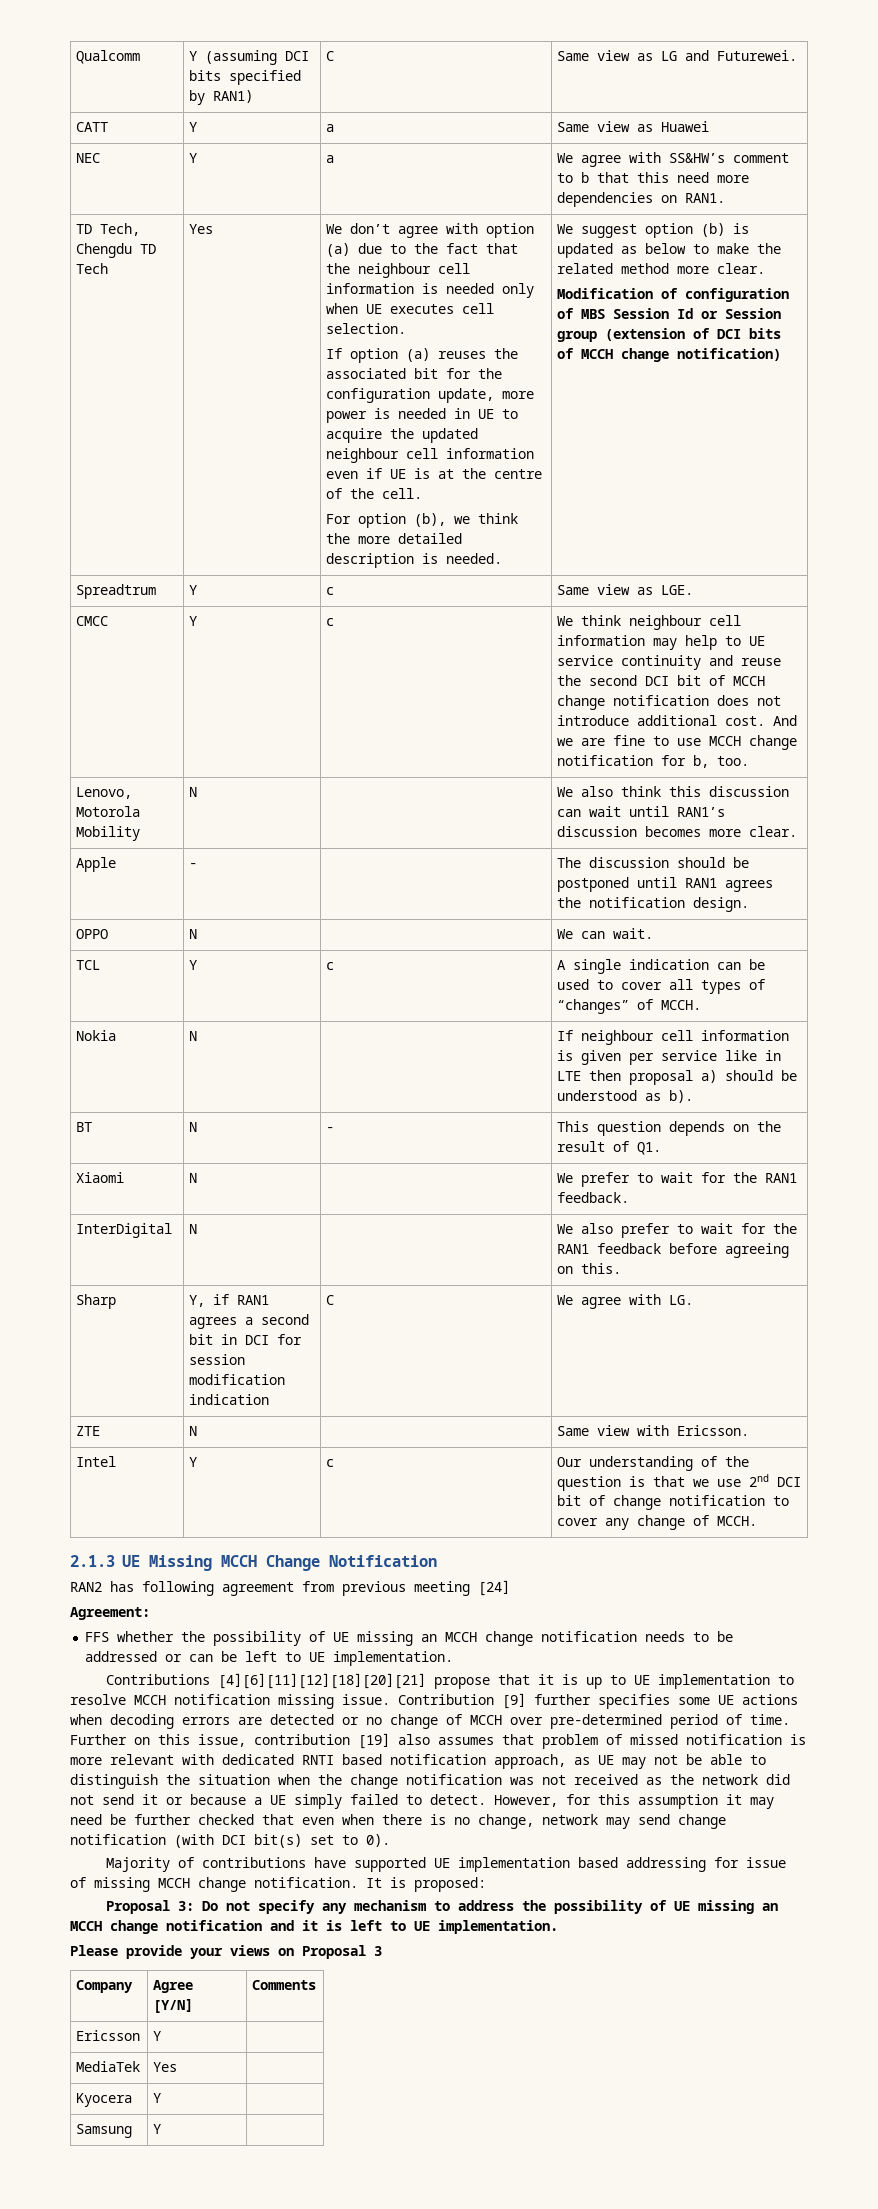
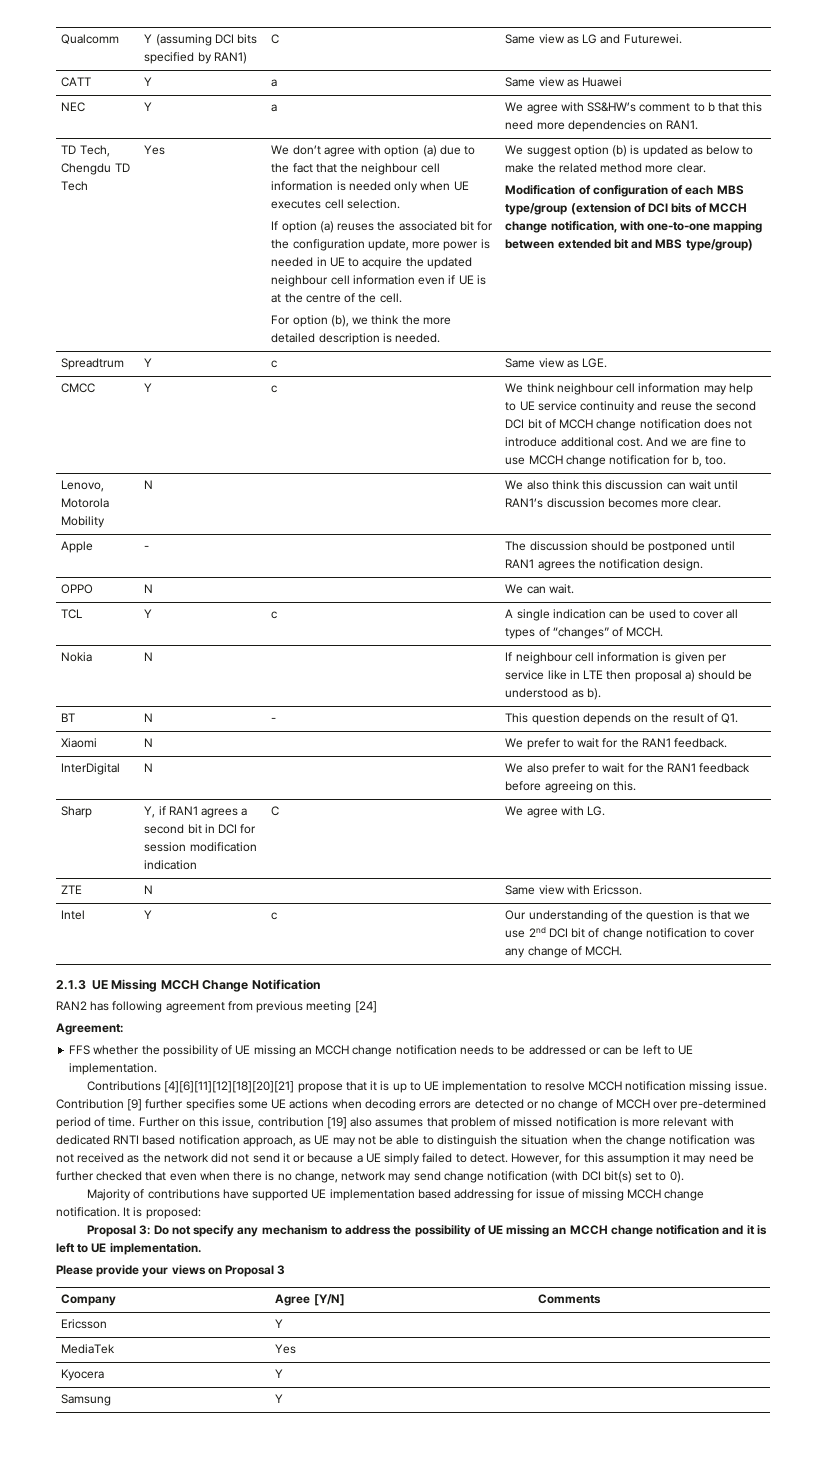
- Modification of configuration of MBS Session Id or Session group (extension of DCI bits of MCCH change notification)
+ Modification of configuration of each MBS type/group (extension of DCI bits of MCCH change notification, with one-to-one mapping between extended bit and MBS type/group)

